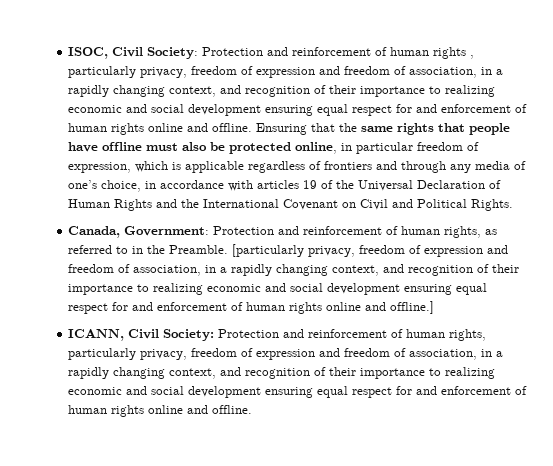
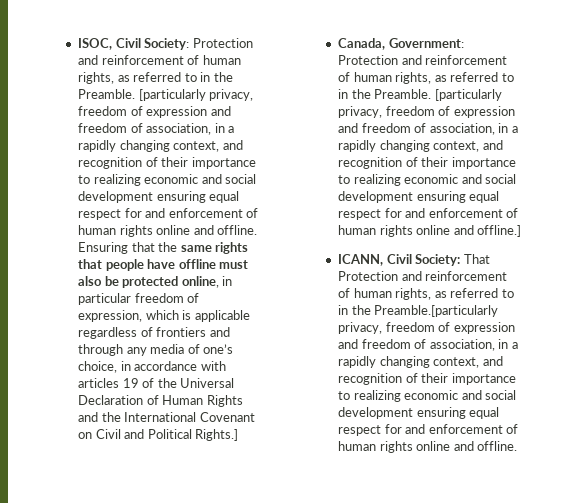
- ISOC, Civil Society: Protection and reinforcement of human rights , particularly privacy, freedom of expression and freedom of association, in a rapidly changing context, and recognition of their importance to realizing economic and social development ensuring equal respect for and enforcement of human rights online and offline.
+ ISOC, Civil Society: Protection and reinforcement of human rights, as referred to in the Preamble. [particularly privacy, freedom of expression and freedom of association, in a rapidly changing context, and recognition of their importance to realizing economic and social development ensuring equal respect for and enforcement of human rights online and offline.
- Ensuring that the same rights that people have offline must also be protected online, in particular freedom of expression, which is applicable regardless of frontiers and through any media of one’s choice, in accordance with articles 19 of the Universal Declaration of Human Rights and the International Covenant on Civil and Political Rights.
+ Ensuring that the same rights that people have offline must also be protected online, in particular freedom of expression, which is applicable regardless of frontiers and through any media of one’s choice, in accordance with articles 19 of the Universal Declaration of Human Rights and the International Covenant on Civil and Political Rights.]
- ICANN, Civil Society: Protection and reinforcement of human rights, particularly privacy, freedom of expression and freedom of association, in a rapidly changing context, and recognition of their importance to realizing economic and social development ensuring equal respect for and enforcement of human rights online and offline.
+ ICANN, Civil Society: That Protection and reinforcement of human rights, as referred to in the Preamble.[particularly privacy, freedom of expression and freedom of association, in a rapidly changing context, and recognition of their importance to realizing economic and social development ensuring equal respect for and enforcement of human rights online and offline.

